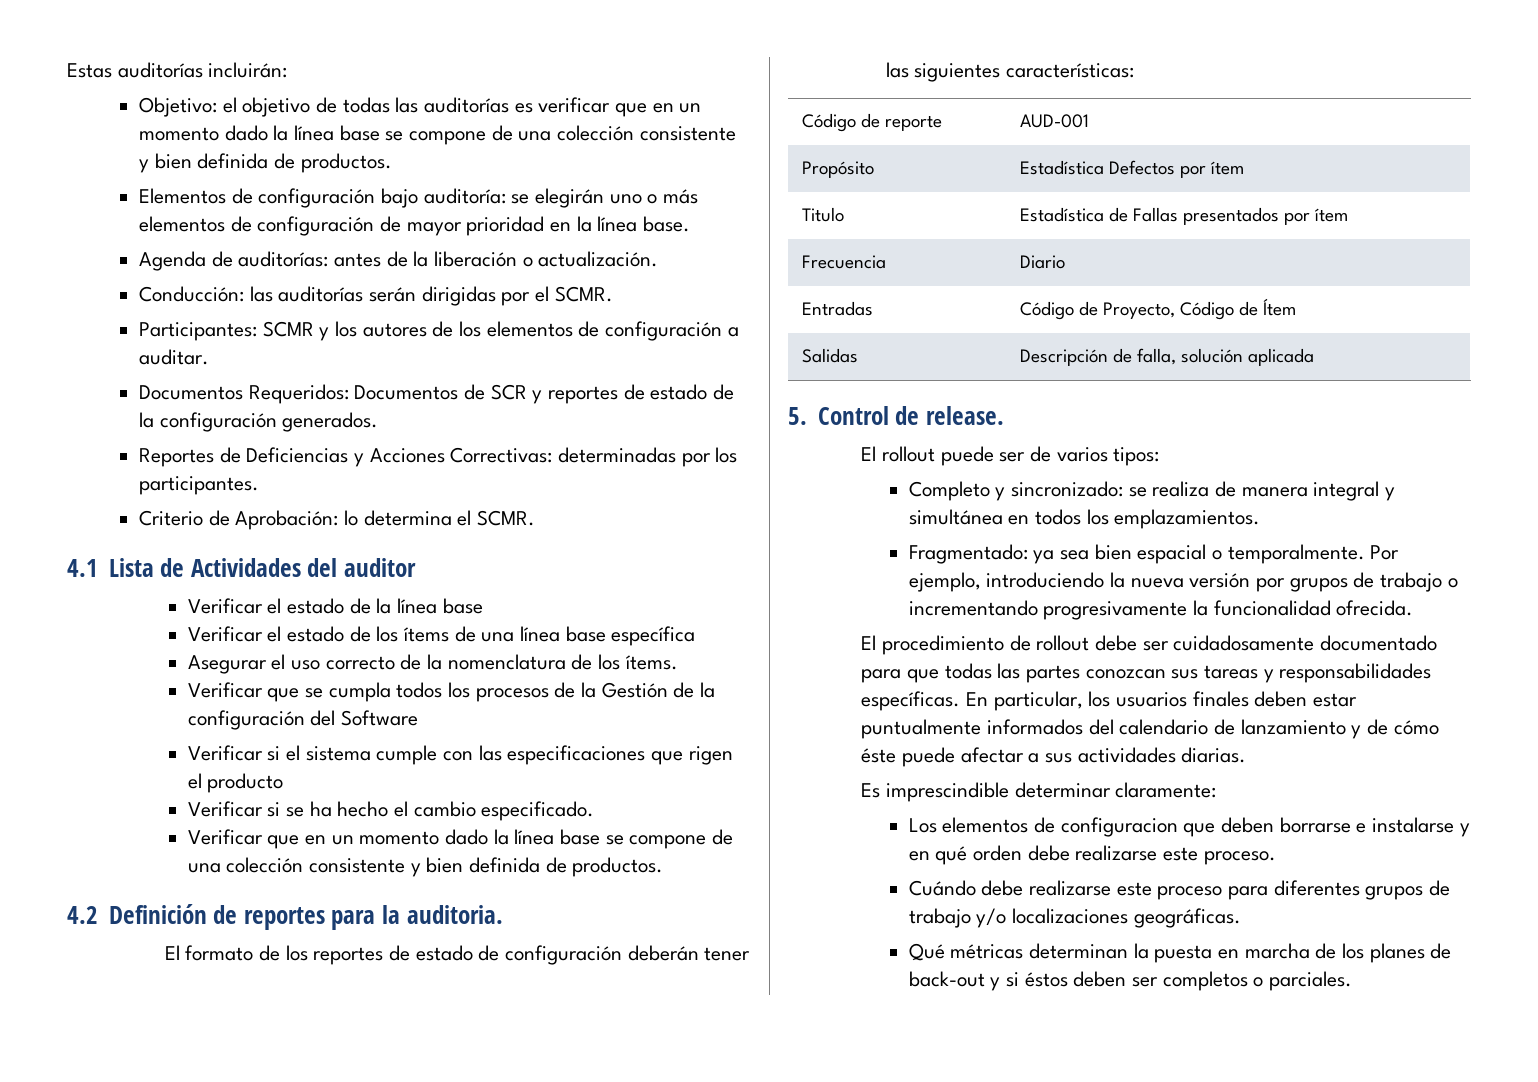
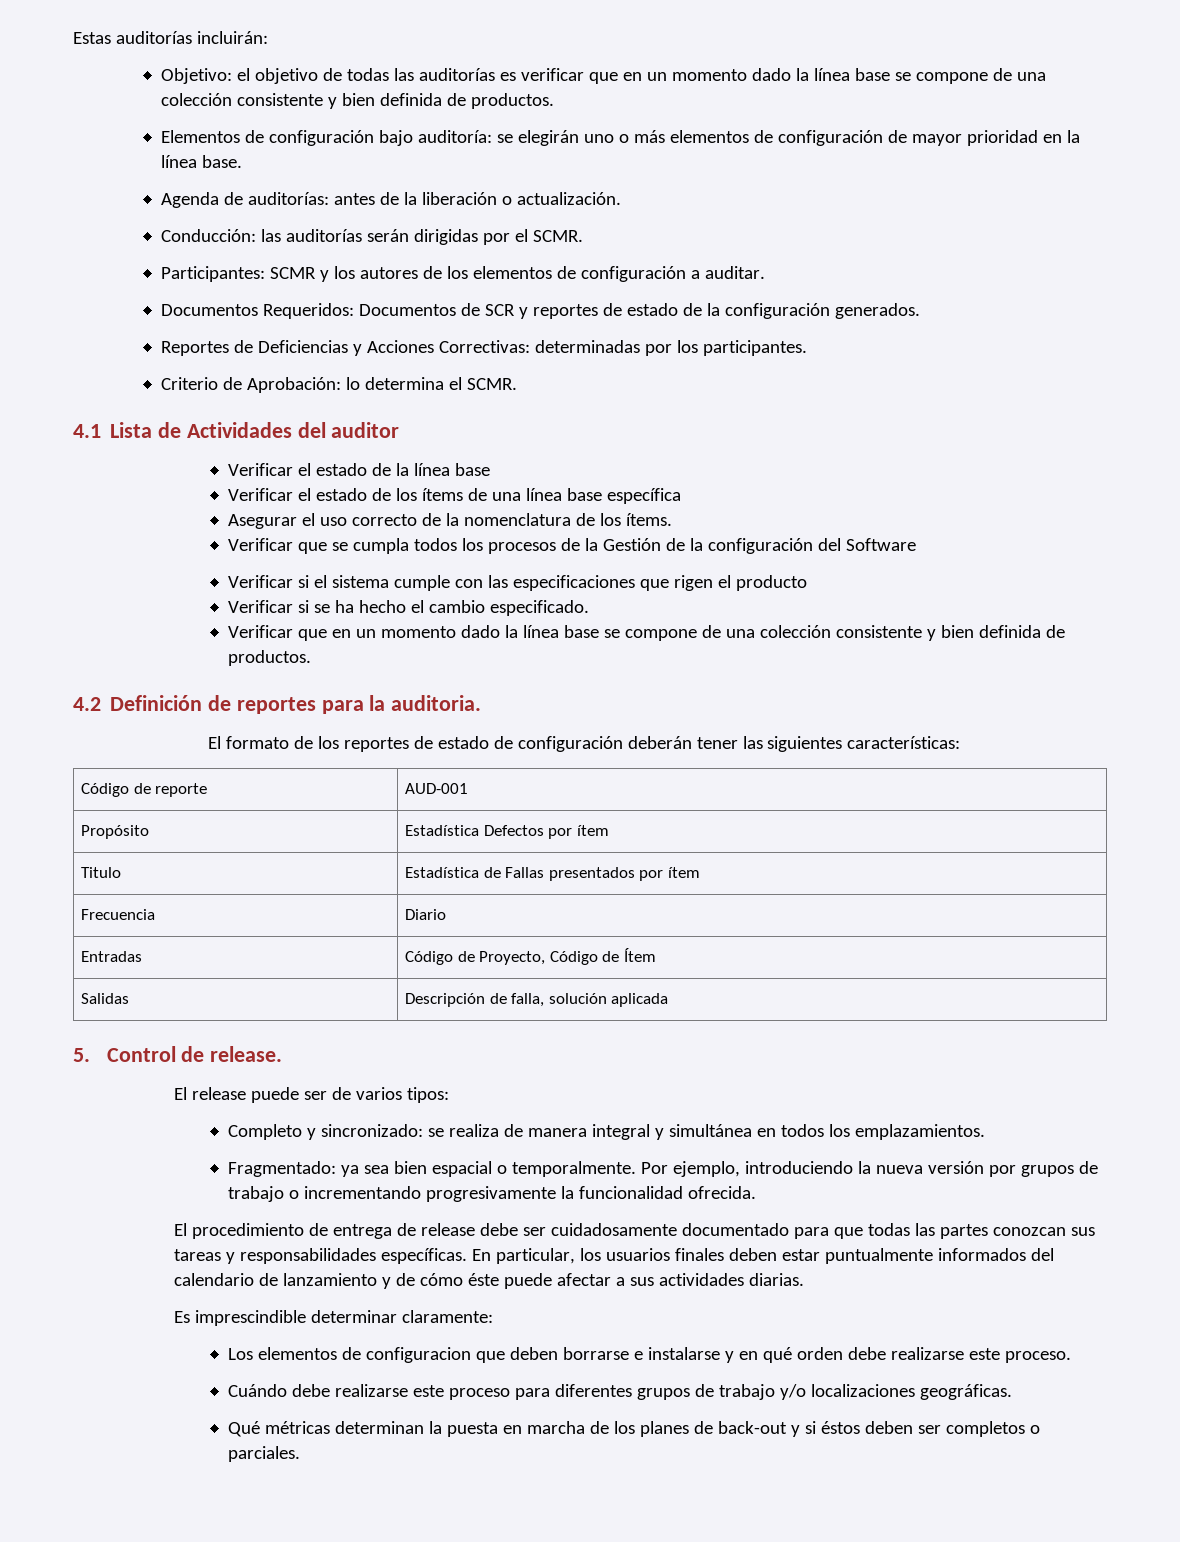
- El rollout puede ser de varios tipos:
+ El release puede ser de varios tipos:
- El procedimiento de rollout debe ser cuidadosamente documentado para que todas las partes conozcan sus tareas y responsabilidades específicas.
+ El procedimiento de entrega de release debe ser cuidadosamente documentado para que todas las partes conozcan sus tareas y responsabilidades específicas.

